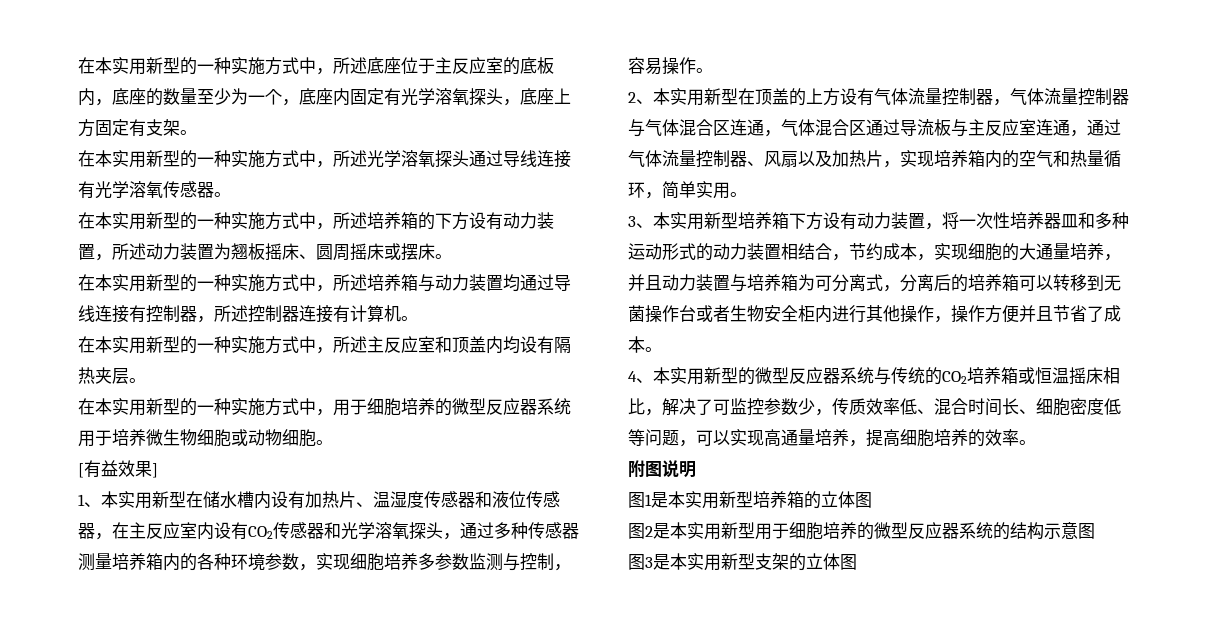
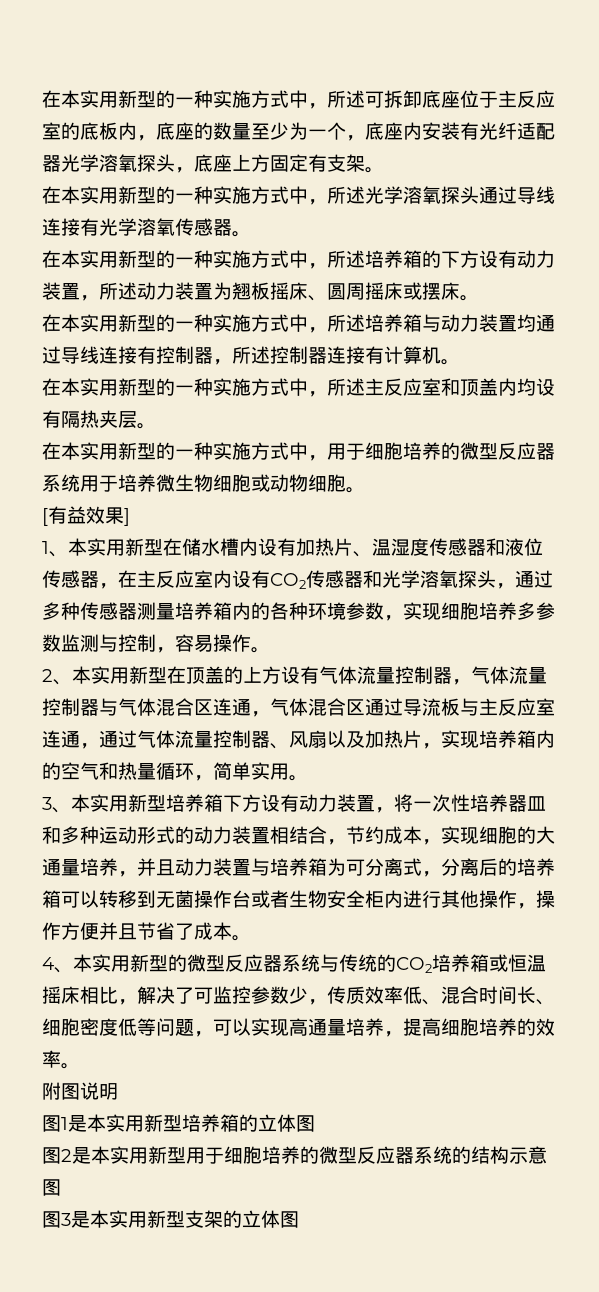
- 在本实用新型的一种实施方式中，所述底座位于主反应室的底板内，底座的数量至少为一个，底座内固定有光学溶氧探头，底座上方固定有支架。
+ 在本实用新型的一种实施方式中，所述可拆卸底座位于主反应室的底板内，底座的数量至少为一个，底座内安装有光纤适配器光学溶氧探头，底座上方固定有支架。

